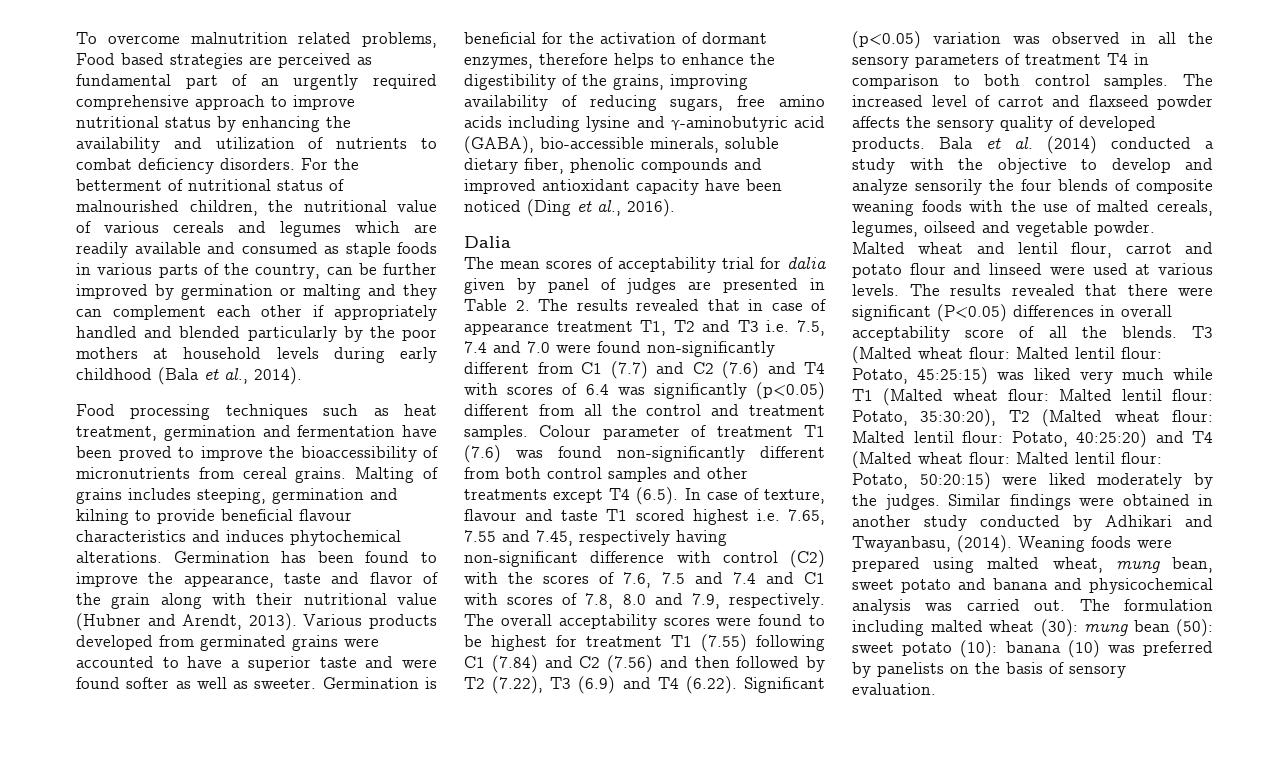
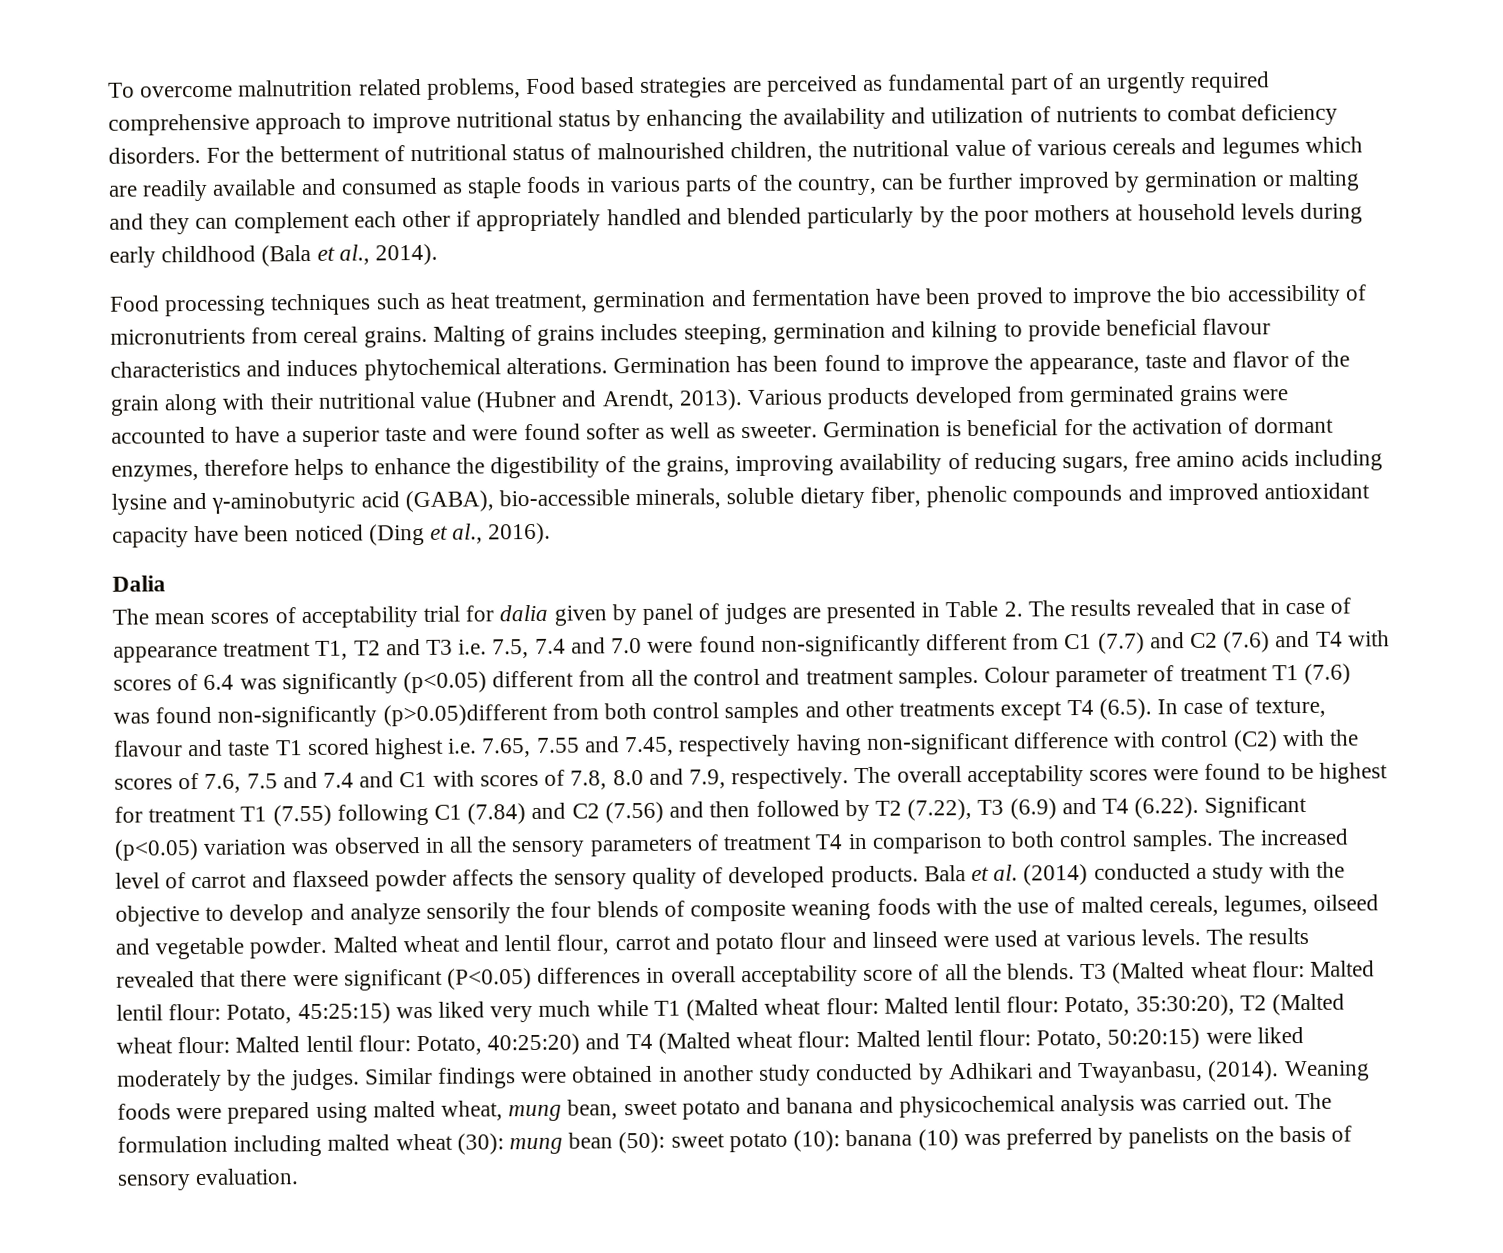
- Food processing techniques such as heat treatment, germination and fermentation have been proved to improve the bioaccessibility of micronutrients from cereal grains.
+ Food processing techniques such as heat treatment, germination and fermentation have been proved to improve the bio accessibility of micronutrients from cereal grains.
- Colour parameter of treatment T1 (7.6) was found non-significantly different from both control samples and other treatments except T4 (6.5). In case of texture, flavour and taste T1 scored highest i.e. 7.65, 7.55 and 7.45, respectively having non-significant difference with control (C2) with the scores of 7.6, 7.5 and 7.4 and C1 with scores of 7.8, 8.0 and 7.9, respectively.
+ Colour parameter of treatment T1 (7.6) was found non-significantly (p>0.05)different from both control samples and other treatments except T4 (6.5). In case of texture, flavour and taste T1 scored highest i.e. 7.65, 7.55 and 7.45, respectively having non-significant difference with control (C2) with the scores of 7.6, 7.5 and 7.4 and C1 with scores of 7.8, 8.0 and 7.9, respectively.

